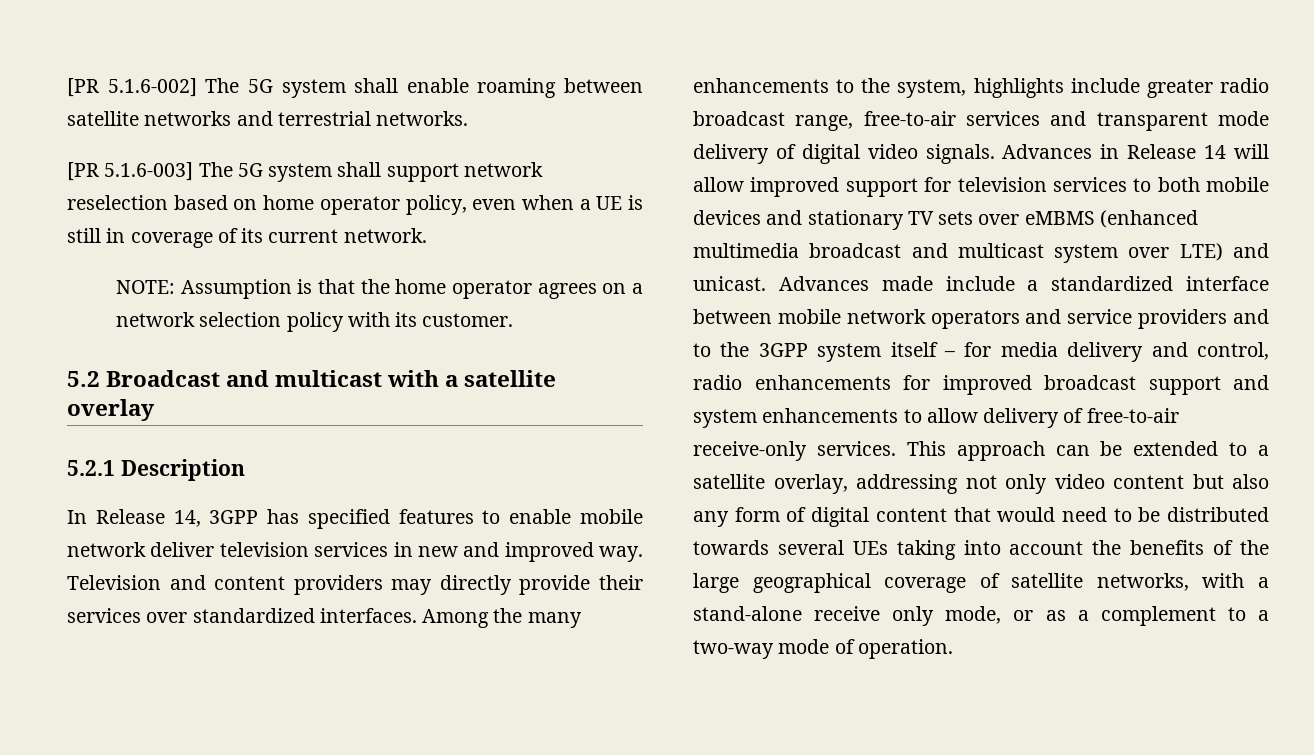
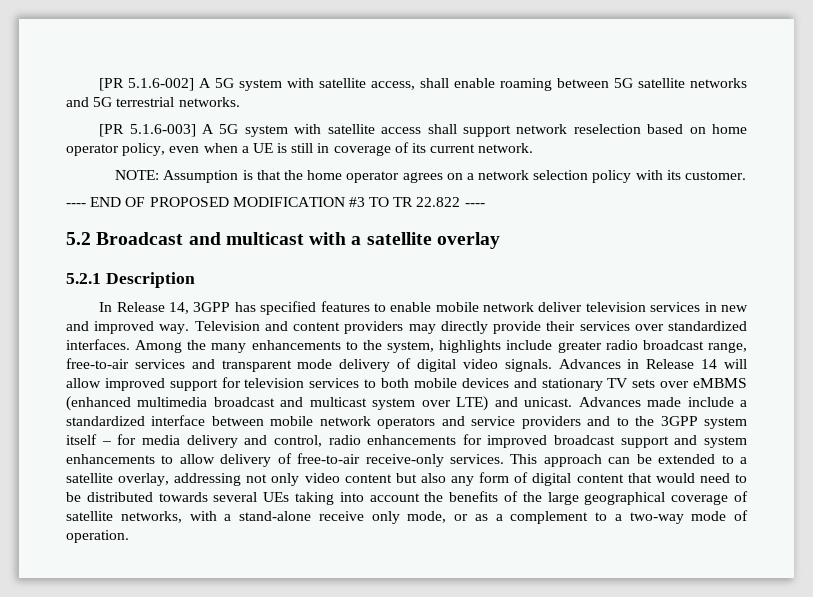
- [PR 5.1.6-002] The 5G system shall enable roaming between satellite networks and terrestrial networks.
+ [PR 5.1.6-002] A 5G system with satellite access, shall enable roaming between 5G satellite networks and 5G terrestrial networks.
- [PR 5.1.6-003] The 5G system shall support network reselection based on home operator policy, even when a UE is still in coverage of its current network.
+ [PR 5.1.6-003] A 5G system with satellite access shall support network reselection based on home operator policy, even when a UE is still in coverage of its current network.
+ ---- END OF PROPOSED MODIFICATION #3 TO TR 22.822 ----

